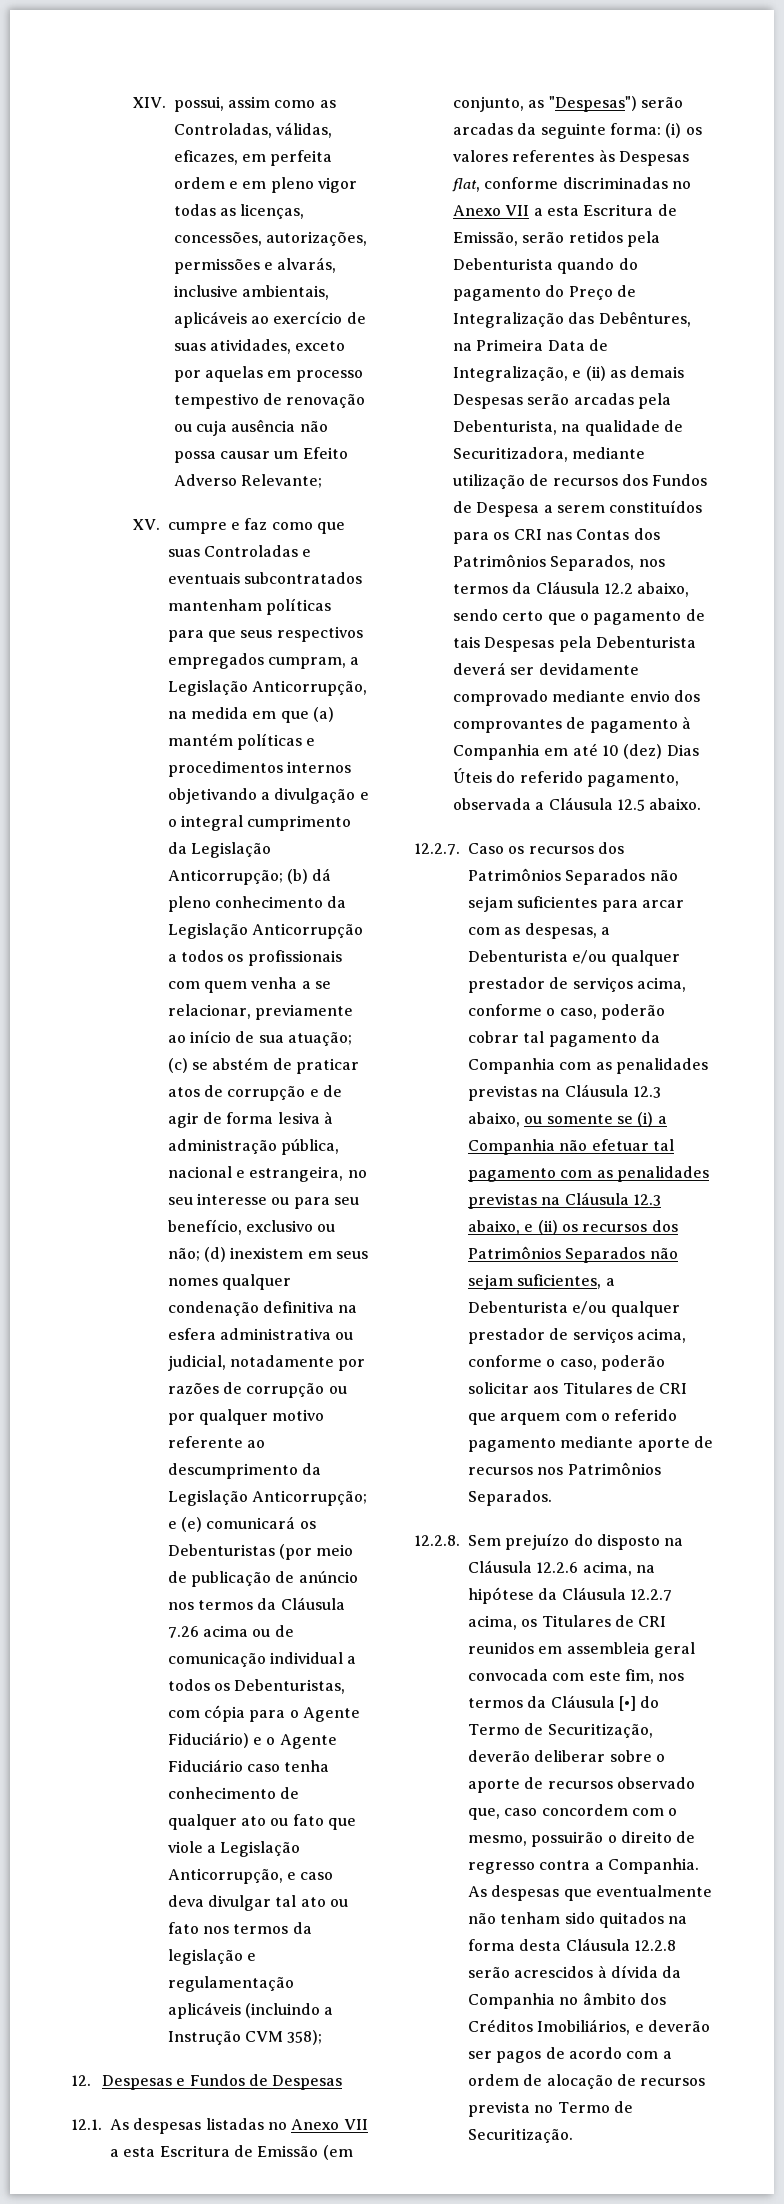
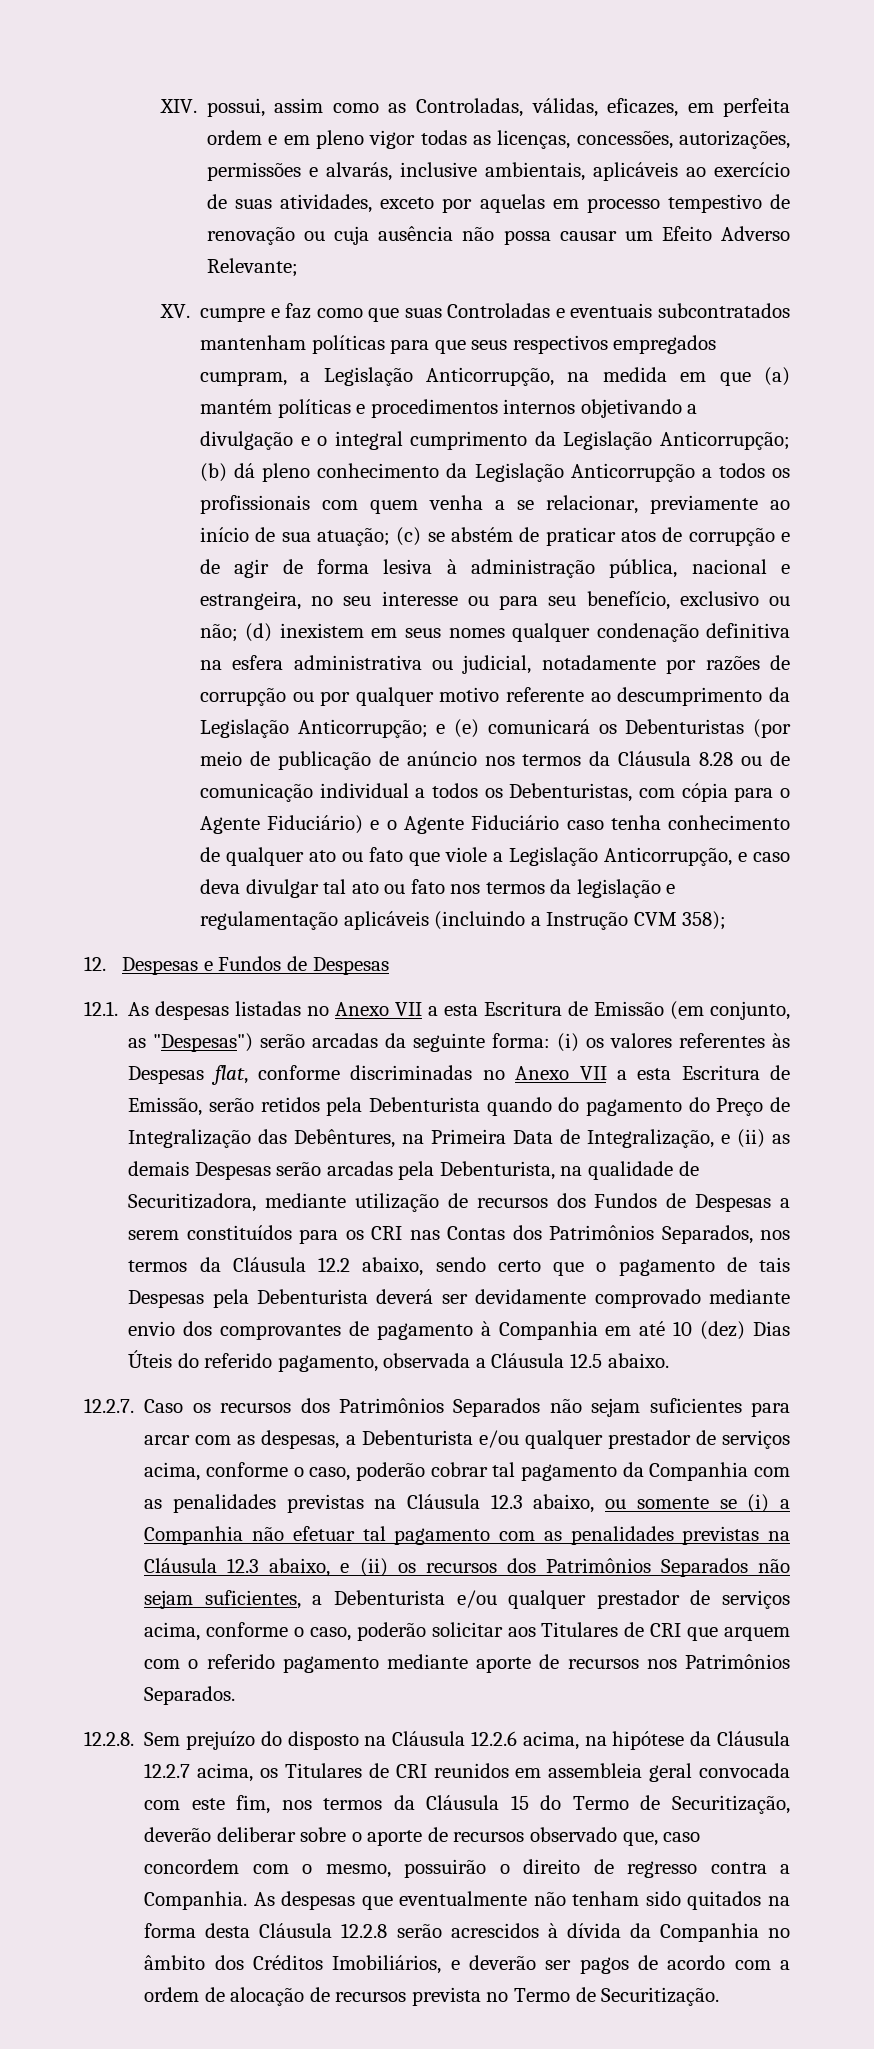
- e (e) comunicará os Debenturistas (por meio de publicação de anúncio nos termos da Cláusula 7.26 acima ou de comunicação individual a todos os Debenturistas, com cópia para o Agente Fiduciário) e o Agente Fiduciário caso tenha conhecimento de qualquer ato ou fato que viole a Legislação Anticorrupção, e caso deva divulgar tal ato ou fato nos termos da legislação e regulamentação aplicáveis (incluindo a Instrução CVM 358);
+ e (e) comunicará os Debenturistas (por meio de publicação de anúncio nos termos da Cláusula 8.28 ou de comunicação individual a todos os Debenturistas, com cópia para o Agente Fiduciário) e o Agente Fiduciário caso tenha conhecimento de qualquer ato ou fato que viole a Legislação Anticorrupção, e caso deva divulgar tal ato ou fato nos termos da legislação e regulamentação aplicáveis (incluindo a Instrução CVM 358);
- (i) os valores referentes às Despesas flat, conforme discriminadas no Anexo VII a esta Escritura de Emissão, serão retidos pela Debenturista quando do pagamento do Preço de Integralização das Debêntures, na Primeira Data de Integralização, e (ii) as demais Despesas serão arcadas pela Debenturista, na qualidade de Securitizadora, mediante utilização de recursos dos Fundos de Despesa a serem constituídos para os CRI nas Contas dos Patrimônios Separados, nos termos da Cláusula 12.2 abaixo, sendo certo que o pagamento de tais Despesas pela Debenturista deverá ser devidamente comprovado mediante envio dos comprovantes de pagamento à Companhia em até 10 (dez) Dias Úteis do referido pagamento, observada a Cláusula 12.5 abaixo.
+ (i) os valores referentes às Despesas flat, conforme discriminadas no Anexo VII a esta Escritura de Emissão, serão retidos pela Debenturista quando do pagamento do Preço de Integralização das Debêntures, na Primeira Data de Integralização, e (ii) as demais Despesas serão arcadas pela Debenturista, na qualidade de Securitizadora, mediante utilização de recursos dos Fundos de Despesas a serem constituídos para os CRI nas Contas dos Patrimônios Separados, nos termos da Cláusula 12.2 abaixo, sendo certo que o pagamento de tais Despesas pela Debenturista deverá ser devidamente comprovado mediante envio dos comprovantes de pagamento à Companhia em até 10 (dez) Dias Úteis do referido pagamento, observada a Cláusula 12.5 abaixo.
- 12.2.8. Sem prejuízo do disposto na Cláusula 12.2.6 acima, na hipótese da Cláusula 12.2.7 acima, os Titulares de CRI reunidos em assembleia geral convocada com este fim, nos termos da Cláusula [•] do Termo de Securitização, deverão deliberar sobre o aporte de recursos observado que, caso concordem com o mesmo, possuirão o direito de regresso contra a Companhia.
+ 12.2.8. Sem prejuízo do disposto na Cláusula 12.2.6 acima, na hipótese da Cláusula 12.2.7 acima, os Titulares de CRI reunidos em assembleia geral convocada com este fim, nos termos da Cláusula 15 do Termo de Securitização, deverão deliberar sobre o aporte de recursos observado que, caso concordem com o mesmo, possuirão o direito de regresso contra a Companhia.

